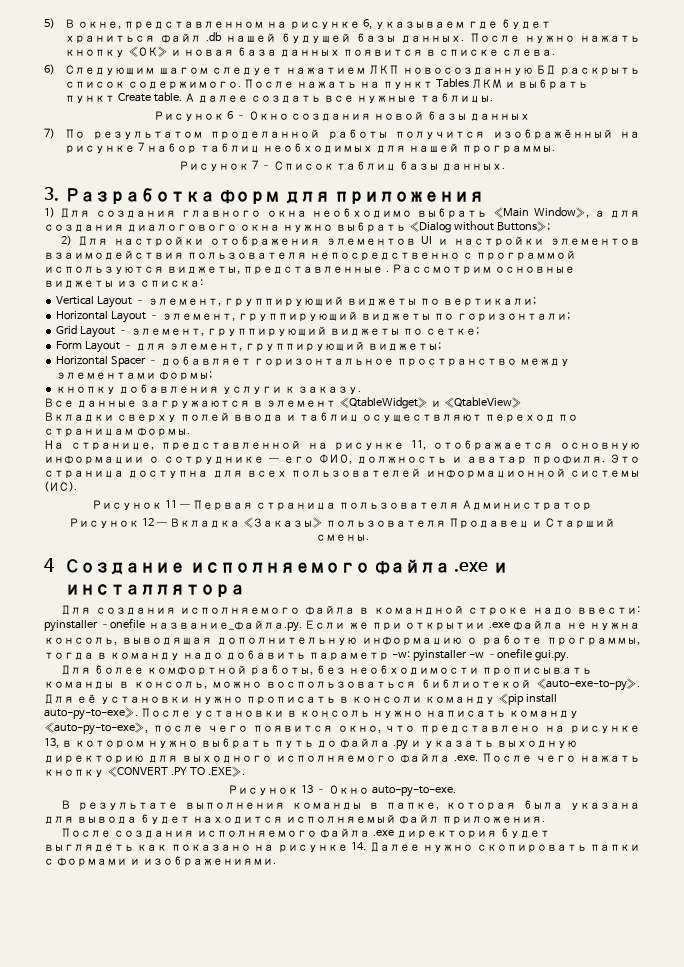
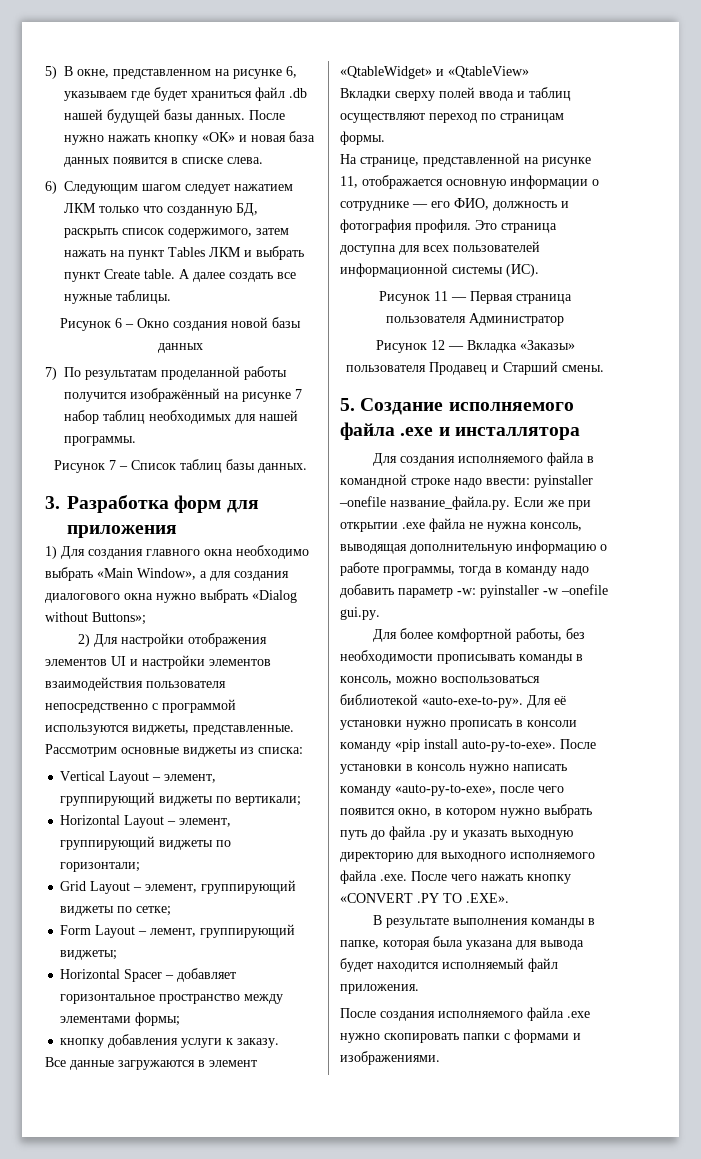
- 6) Следующим шагом следует нажатием ЛКП новосозданную БД раскрыть список содержимого. После нажать на пункт Tables ЛКМ и выбрать пункт Create table.
+ 6) Следующим шагом следует нажатием ЛКМ только что созданную БД, раскрыть список содержимого, затем нажать на пункт Tables ЛКМ и выбрать пункт Create table.
- 7) По результатом проделанной работы получится изображённый на рисунке 7 набор таблиц необходимых для нашей программы.
+ 7) По результатам проделанной работы получится изображённый на рисунке 7 набор таблиц необходимых для нашей программы.
- 2) Для настройки отображения элементов UI и настройки элементов взаимодействия пользователя непосредственно с программой используются виджеты, представленные .
+ 2) Для настройки отображения элементов UI и настройки элементов взаимодействия пользователя непосредственно с программой используются виджеты, представленные.
- Form Layout – для элемент, группирующий виджеты;
+ Form Layout – лемент, группирующий виджеты;
- На странице, представленной на рисунке 11, отображается основную информации о сотруднике — его ФИО, должность и аватар профиля.
+ На странице, представленной на рисунке 11, отображается основную информации о сотруднике — его ФИО, должность и фотография профиля.
- 4 Создание исполняемого файла .exe и инсталлятора
+ 5. Создание исполняемого файла .exe и инсталлятора
- После установки в консоль нужно написать команду «auto-py-to-exe», после чего появится окно, что представлено на рисунке 13, в котором нужно выбрать путь до файла .py и указать выходную директорию для выходного исполняемого файла .exe. После чего нажать кнопку «CONVERT .PY TO .EXE».
+ После установки в консоль нужно написать команду «auto-py-to-exe», после чего появится окно, в котором нужно выбрать путь до файла .py и указать выходную директорию для выходного исполняемого файла .exe. После чего нажать кнопку «CONVERT .PY TO .EXE».
- Рисунок 13 – Окно auto-py-to-exe.
- После создания исполняемого файла .exe директория будет выглядеть как показано на рисунке 14. Далее нужно скопировать папки с формами и изображениями.
+ После создания исполняемого файла .exe нужно скопировать папки с формами и изображениями.

